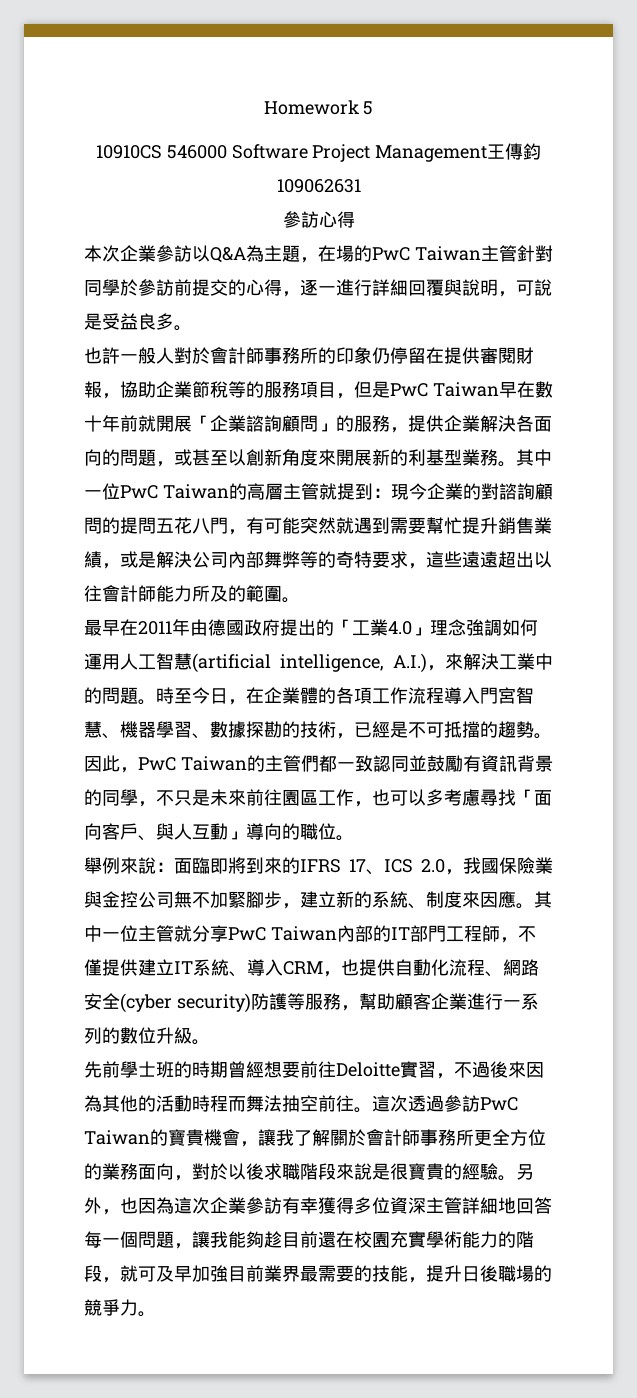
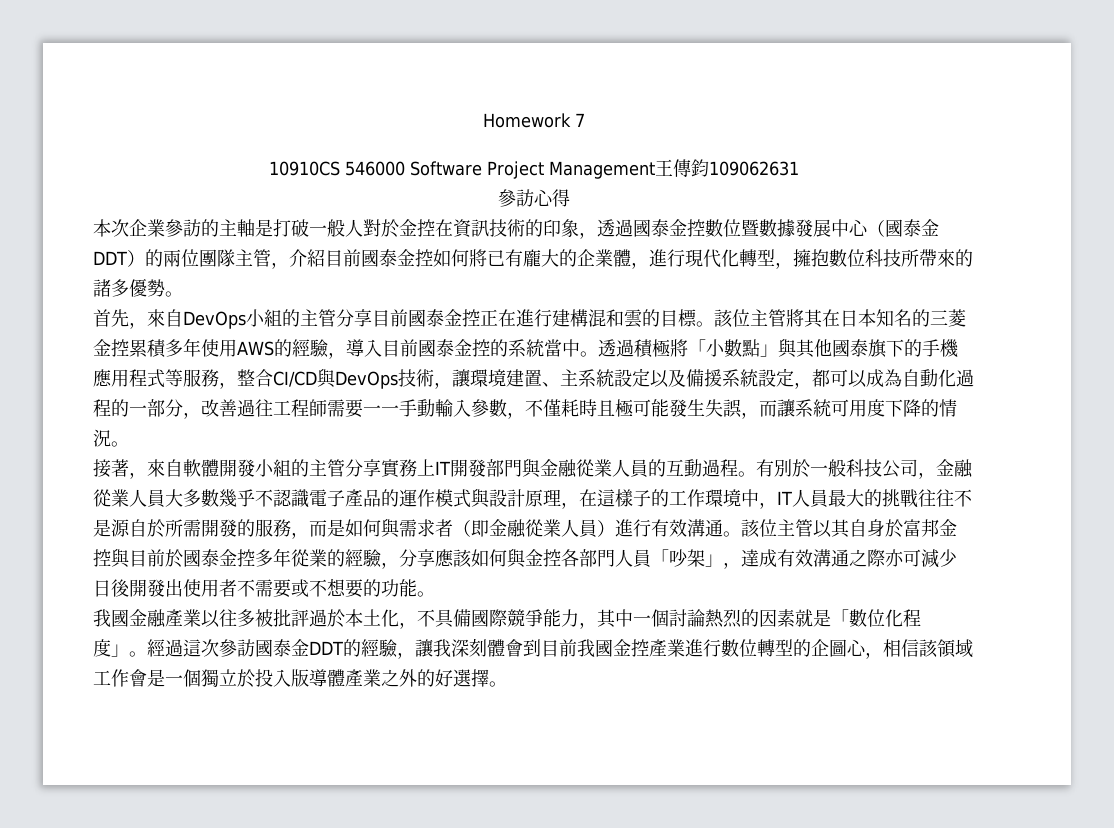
- Homework 5
+ Homework 7
- 本次企業參訪以Q&A為主題，在場的PwC Taiwan主管針對同學於參訪前提交的心得，逐一進行詳細回覆與說明，可說是受益良多。
- 也許一般人對於會計師事務所的印象仍停留在提供審閱財報，協助企業節稅等的服務項目，但是PwC Taiwan早在數十年前就開展「企業諮詢顧問」的服務，提供企業解決各面向的問題，或甚至以創新角度來開展新的利基型業務。其中一位PwC Taiwan的高層主管就提到：現今企業的對諮詢顧問的提問五花八門，有可能突然就遇到需要幫忙提升銷售業績，或是解決公司內部舞弊等的奇特要求，這些遠遠超出以往會計師能力所及的範圍。
- 最早在2011年由德國政府提出的「工業4.0」理念強調如何運用人工智慧(artificial intelligence, A.I.)，來解決工業中的問題。時至今日，在企業體的各項工作流程導入門宮智慧、機器學習、數據探勘的技術，已經是不可抵擋的趨勢。因此，PwC Taiwan的主管們都一致認同並鼓勵有資訊背景的同學，不只是未來前往園區工作，也可以多考慮尋找「面向客戶、與人互動」導向的職位。
- 舉例來說：面臨即將到來的IFRS 17、ICS 2.0，我國保險業與金控公司無不加緊腳步，建立新的系統、制度來因應。其中一位主管就分享PwC Taiwan內部的IT部門工程師，不僅提供建立IT系統、導入CRM，也提供自動化流程、網路安全(cyber security)防護等服務，幫助顧客企業進行一系列的數位升級。
- 先前學士班的時期曾經想要前往Deloitte實習，不過後來因為其他的活動時程而舞法抽空前往。這次透過參訪PwC Taiwan的寶貴機會，讓我了解關於會計師事務所更全方位的業務面向，對於以後求職階段來說是很寶貴的經驗。另外，也因為這次企業參訪有幸獲得多位資深主管詳細地回答每一個問題，讓我能夠趁目前還在校園充實學術能力的階段，就可及早加強目前業界最需要的技能，提升日後職場的競爭力。
+ 本次企業參訪的主軸是打破一般人對於金控在資訊技術的印象，透過國泰金控數位暨數據發展中心（國泰金DDT）的兩位團隊主管，介紹目前國泰金控如何將已有龐大的企業體，進行現代化轉型，擁抱數位科技所帶來的諸多優勢。
+ 首先，來自DevOps小組的主管分享目前國泰金控正在進行建構混和雲的目標。該位主管將其在日本知名的三菱金控累積多年使用AWS的經驗，導入目前國泰金控的系統當中。透過積極將「小數點」與其他國泰旗下的手機應用程式等服務，整合CI/CD與DevOps技術，讓環境建置、主系統設定以及備援系統設定，都可以成為自動化過程的一部分，改善過往工程師需要一一手動輸入參數，不僅耗時且極可能發生失誤，而讓系統可用度下降的情況。
+ 接著，來自軟體開發小組的主管分享實務上IT開發部門與金融從業人員的互動過程。有別於一般科技公司，金融從業人員大多數幾乎不認識電子產品的運作模式與設計原理，在這樣子的工作環境中，IT人員最大的挑戰往往不是源自於所需開發的服務，而是如何與需求者（即金融從業人員）進行有效溝通。該位主管以其自身於富邦金控與目前於國泰金控多年從業的經驗，分享應該如何與金控各部門人員「吵架」，達成有效溝通之際亦可減少日後開發出使用者不需要或不想要的功能。
+ 我國金融產業以往多被批評過於本土化，不具備國際競爭能力，其中一個討論熱烈的因素就是「數位化程度」。經過這次參訪國泰金DDT的經驗，讓我深刻體會到目前我國金控產業進行數位轉型的企圖心，相信該領域工作會是一個獨立於投入版導體產業之外的好選擇。

